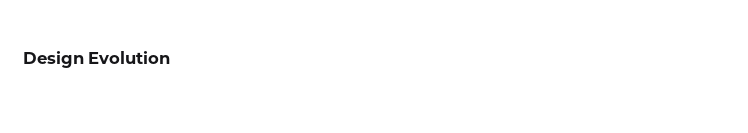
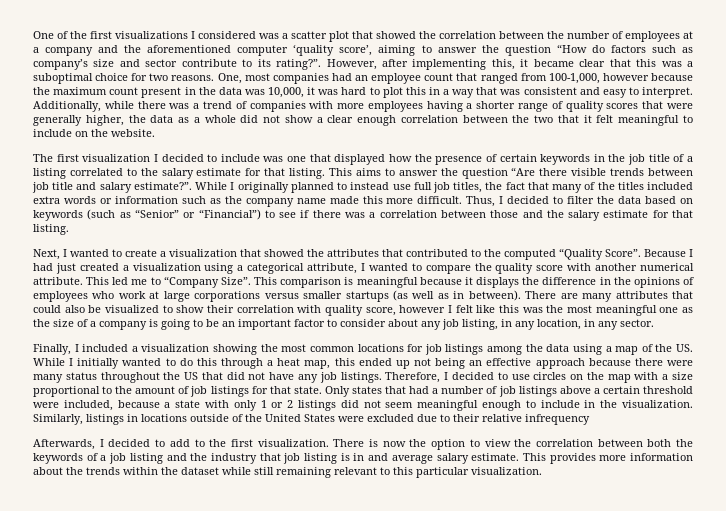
- Design Evolution
+ One of the first visualizations I considered was a scatter plot that showed the correlation between the number of employees at a company and the aforementioned computer ‘quality score’, aiming to answer the question “How do factors such as company’s size and sector contribute to its rating?”. However, after implementing this, it became clear that this was a suboptimal choice for two reasons. One, most companies had an employee count that ranged from 100-1,000, however because the maximum count present in the data was 10,000, it was hard to plot this in a way that was consistent and easy to interpret. Additionally, while there was a trend of companies with more employees having a shorter range of quality scores that were generally higher, the data as a whole did not show a clear enough correlation between the two that it felt meaningful to include on the website.
+ The first visualization I decided to include was one that displayed how the presence of certain keywords in the job title of a listing correlated to the salary estimate for that listing. This aims to answer the question “Are there visible trends between job title and salary estimate?”. While I originally planned to instead use full job titles, the fact that many of the titles included extra words or information such as the company name made this more difficult. Thus, I decided to filter the data based on keywords (such as “Senior” or “Financial”) to see if there was a correlation between those and the salary estimate for that listing.
+ Next, I wanted to create a visualization that showed the attributes that contributed to the computed “Quality Score”. Because I had just created a visualization using a categorical attribute, I wanted to compare the quality score with another numerical attribute. This led me to “Company Size”. This comparison is meaningful because it displays the difference in the opinions of employees who work at large corporations versus smaller startups (as well as in between). There are many attributes that could also be visualized to show their correlation with quality score, however I felt like this was the most meaningful one as the size of a company is going to be an important factor to consider about any job listing, in any location, in any sector.
+ Finally, I included a visualization showing the most common locations for job listings among the data using a map of the US. While I initially wanted to do this through a heat map, this ended up not being an effective approach because there were many status throughout the US that did not have any job listings. Therefore, I decided to use circles on the map with a size proportional to the amount of job listings for that state. Only states that had a number of job listings above a certain threshold were included, because a state with only 1 or 2 listings did not seem meaningful enough to include in the visualization. Similarly, listings in locations outside of the United States were excluded due to their relative infrequency
+ Afterwards, I decided to add to the first visualization. There is now the option to view the correlation between both the keywords of a job listing and the industry that job listing is in and average salary estimate. This provides more information about the trends within the dataset while still remaining relevant to this particular visualization.

